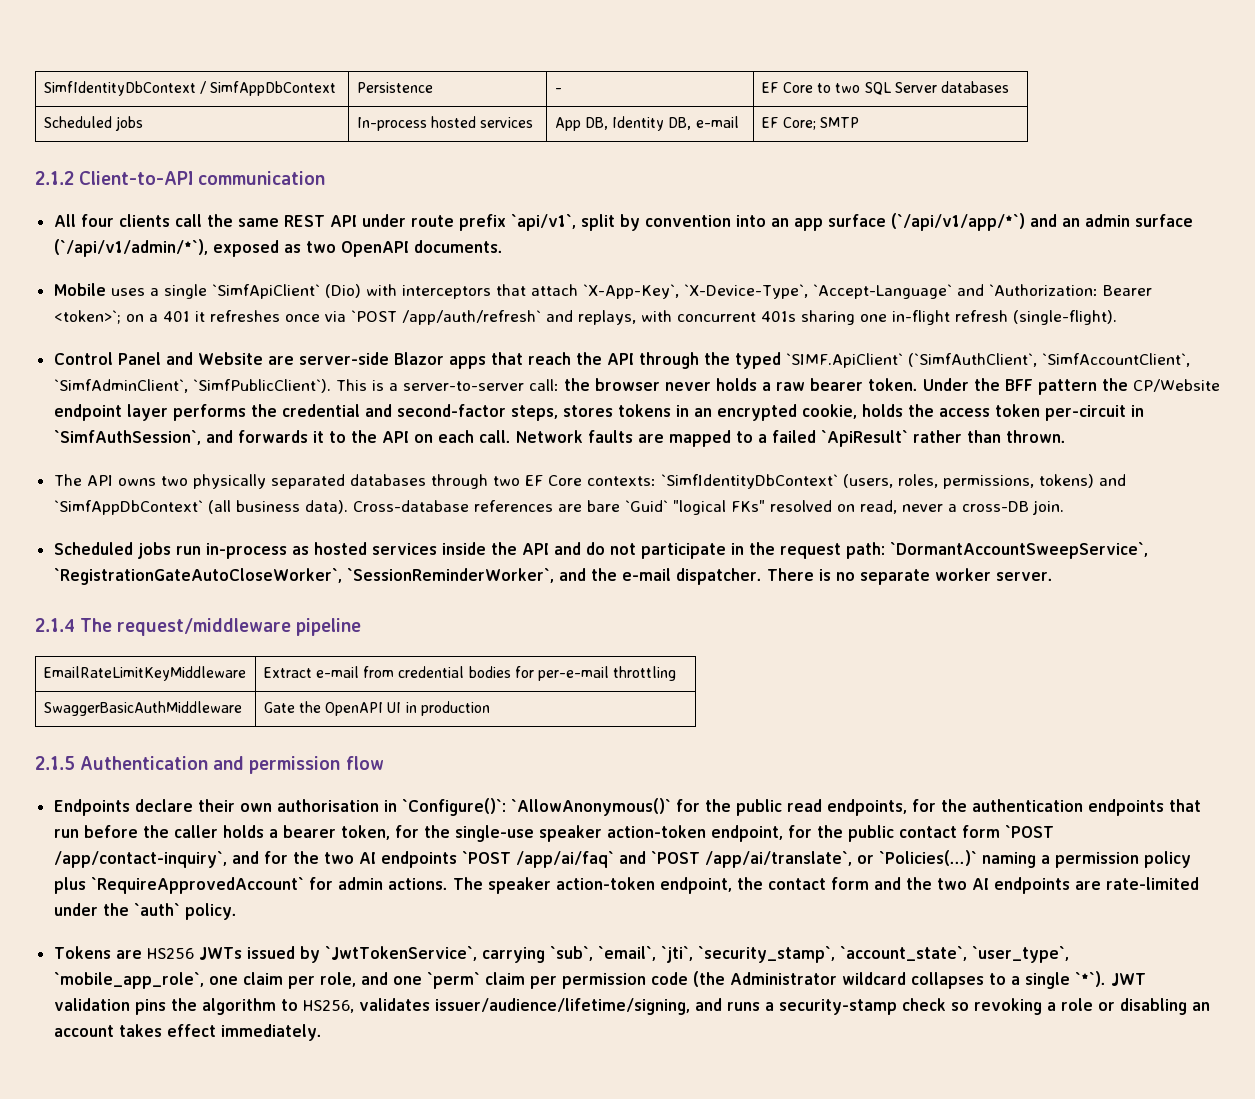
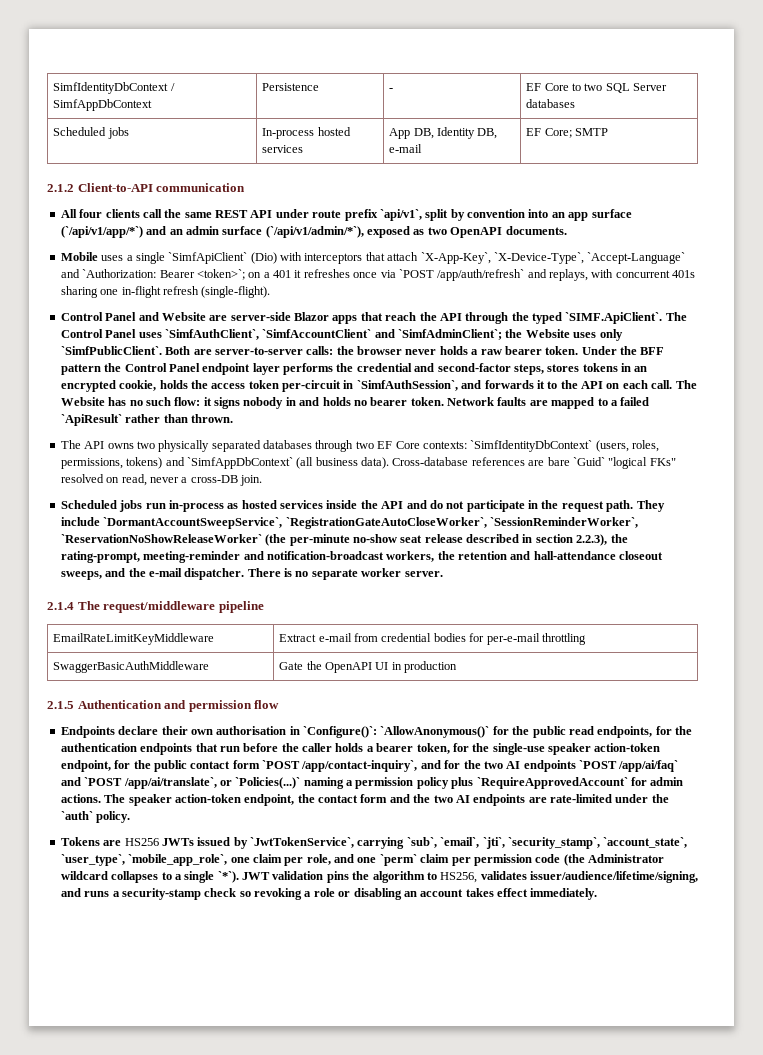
- Control Panel and Website are server-side Blazor apps that reach the API through the typed `SIMF.ApiClient` (`SimfAuthClient`, `SimfAccountClient`, `SimfAdminClient`, `SimfPublicClient`). This is a server-to-server call: the browser never holds a raw bearer token.
+ Control Panel and Website are server-side Blazor apps that reach the API through the typed `SIMF.ApiClient`. The Control Panel uses `SimfAuthClient`, `SimfAccountClient` and `SimfAdminClient`; the Website uses only `SimfPublicClient`. Both are server-to-server calls: the browser never holds a raw bearer token.
- Under the BFF pattern the CP/Website endpoint layer performs the credential and second-factor steps, stores tokens in an encrypted cookie, holds the access token per-circuit in `SimfAuthSession`, and forwards it to the API on each call.
+ Under the BFF pattern the Control Panel endpoint layer performs the credential and second-factor steps, stores tokens in an encrypted cookie, holds the access token per-circuit in `SimfAuthSession`, and forwards it to the API on each call.
+ The Website has no such flow: it signs nobody in and holds no bearer token.
- Scheduled jobs run in-process as hosted services inside the API and do not participate in the request path: `DormantAccountSweepService`, `RegistrationGateAutoCloseWorker`, `SessionReminderWorker`, and the e-mail dispatcher.
+ Scheduled jobs run in-process as hosted services inside the API and do not participate in the request path. They include `DormantAccountSweepService`, `RegistrationGateAutoCloseWorker`, `SessionReminderWorker`, `ReservationNoShowReleaseWorker` (the per-minute no-show seat release described in section 2.2.3), the rating-prompt, meeting-reminder and notification-broadcast workers, the retention and hall-attendance closeout sweeps, and the e-mail dispatcher.

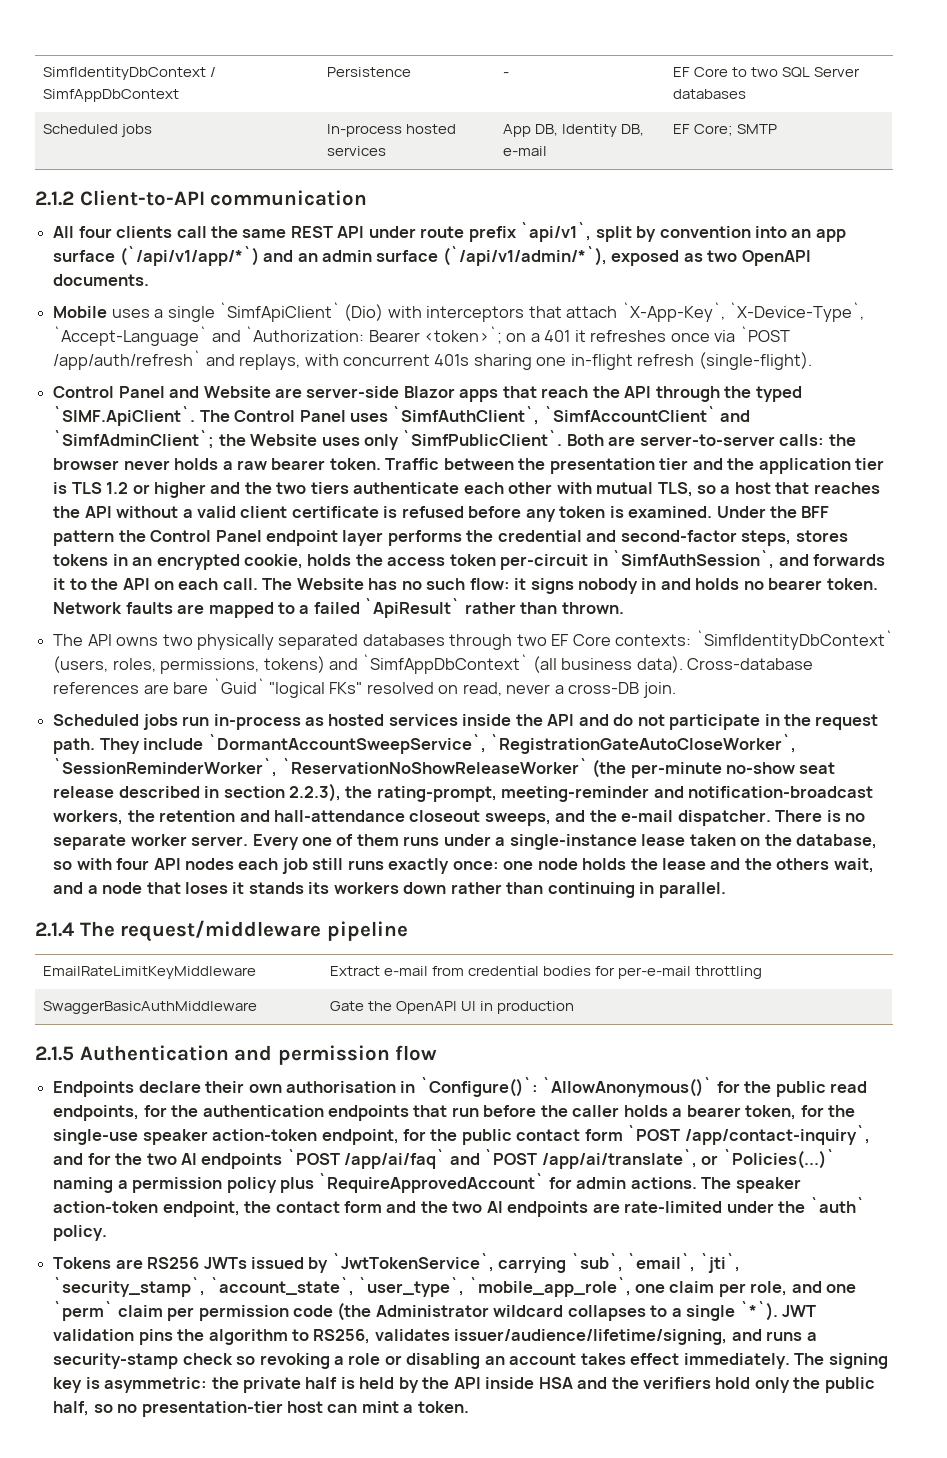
+ Traffic between the presentation tier and the application tier is TLS 1.2 or higher and the two tiers authenticate each other with mutual TLS, so a host that reaches the API without a valid client certificate is refused before any token is examined.
+ Every one of them runs under a single-instance lease taken on the database, so with four API nodes each job still runs exactly once: one node holds the lease and the others wait, and a node that loses it stands its workers down rather than continuing in parallel.
- Tokens are HS256 JWTs issued by `JwtTokenService`, carrying `sub`, `email`, `jti`, `security_stamp`, `account_state`, `user_type`, `mobile_app_role`, one claim per role, and one `perm` claim per permission code (the Administrator wildcard collapses to a single `*`).
+ Tokens are RS256 JWTs issued by `JwtTokenService`, carrying `sub`, `email`, `jti`, `security_stamp`, `account_state`, `user_type`, `mobile_app_role`, one claim per role, and one `perm` claim per permission code (the Administrator wildcard collapses to a single `*`).
- JWT validation pins the algorithm to HS256, validates issuer/audience/lifetime/signing, and runs a security-stamp check so revoking a role or disabling an account takes effect immediately.
+ JWT validation pins the algorithm to RS256, validates issuer/audience/lifetime/signing, and runs a security-stamp check so revoking a role or disabling an account takes effect immediately.
+ The signing key is asymmetric: the private half is held by the API inside HSA and the verifiers hold only the public half, so no presentation-tier host can mint a token.

